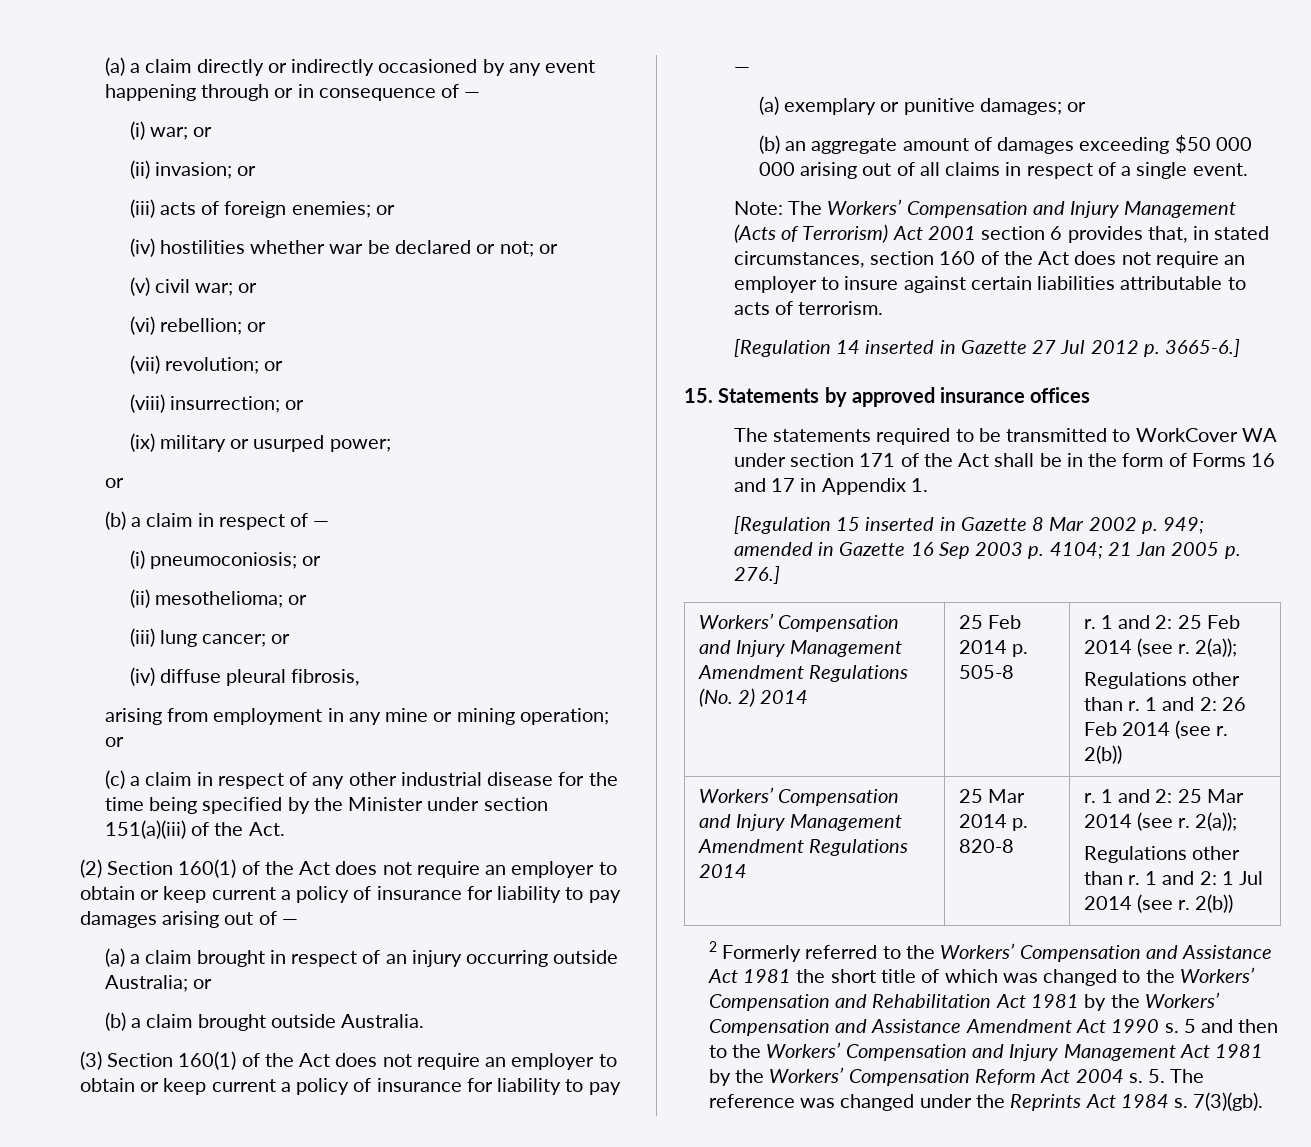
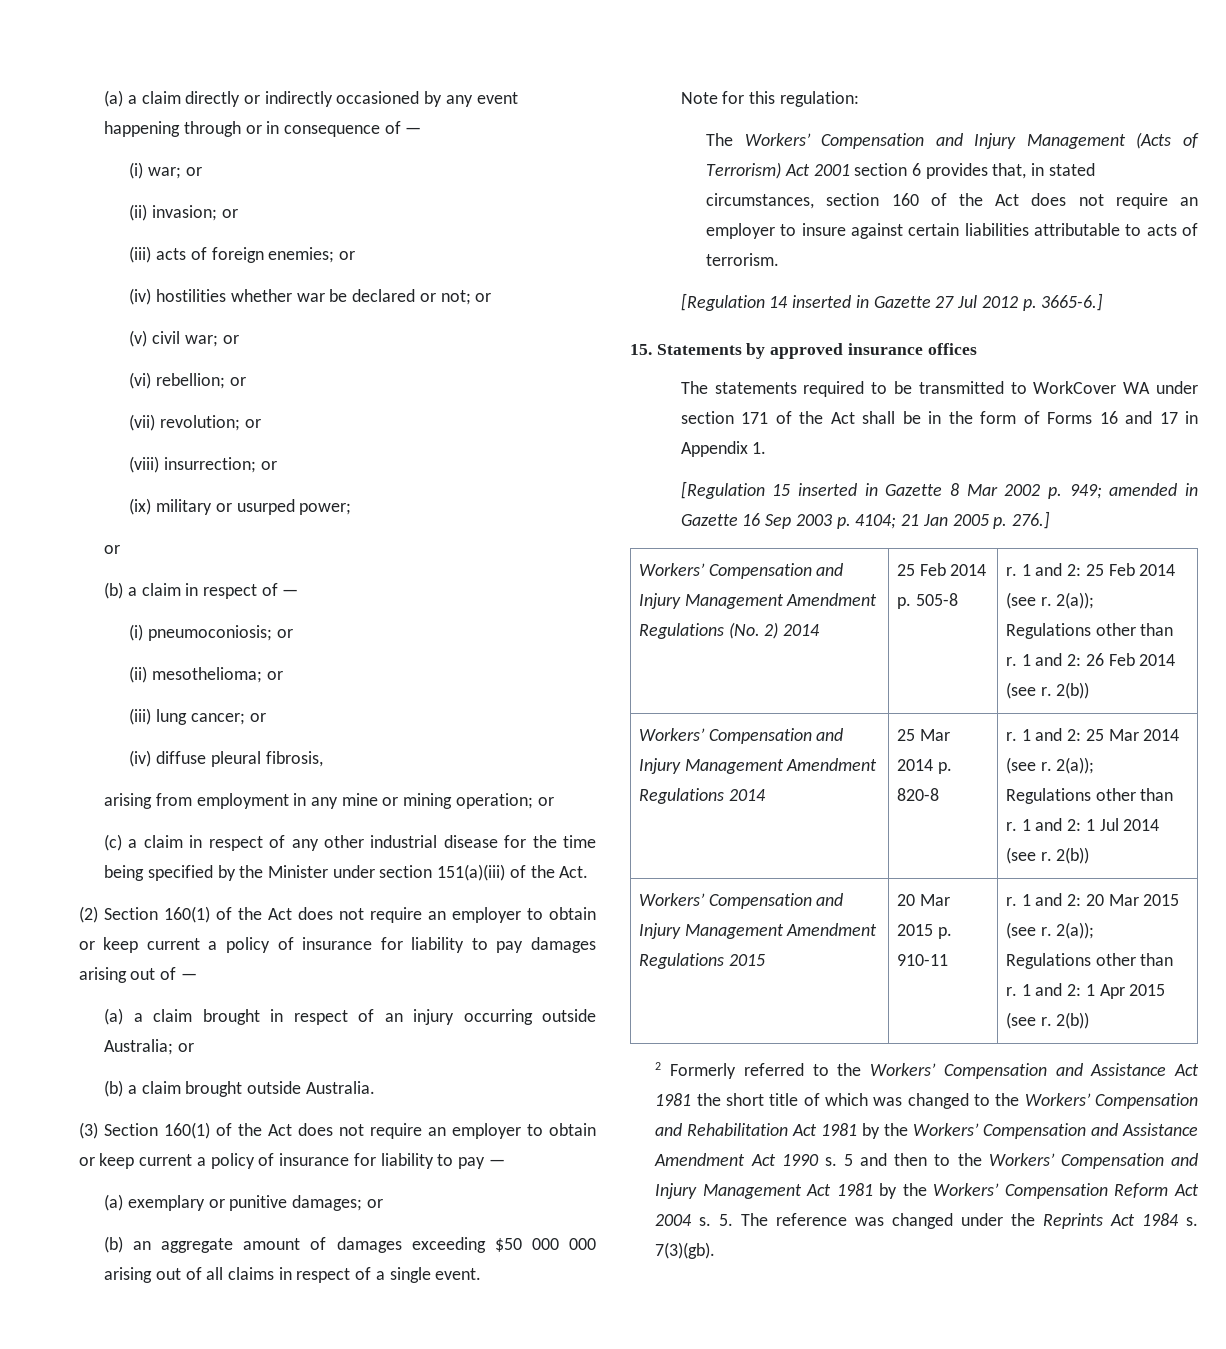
- Note: The Workers’ Compensation and Injury Management (Acts of Terrorism) Act 2001 section 6 provides that, in stated circumstances, section 160 of the Act does not require an employer to insure against certain liabilities attributable to acts of terrorism.
+ Note for this regulation:
+ The Workers’ Compensation and Injury Management (Acts of Terrorism) Act 2001 section 6 provides that, in stated circumstances, section 160 of the Act does not require an employer to insure against certain liabilities attributable to acts of terrorism.
+ Workers’ Compensation and Injury Management Amendment Regulations 2015 | 20 Mar 2015 p. 910-11 | r. 1 and 2: 20 Mar 2015 (see r. 2(a));
+ Regulations other than r. 1 and 2: 1 Apr 2015 (see r. 2(b))

